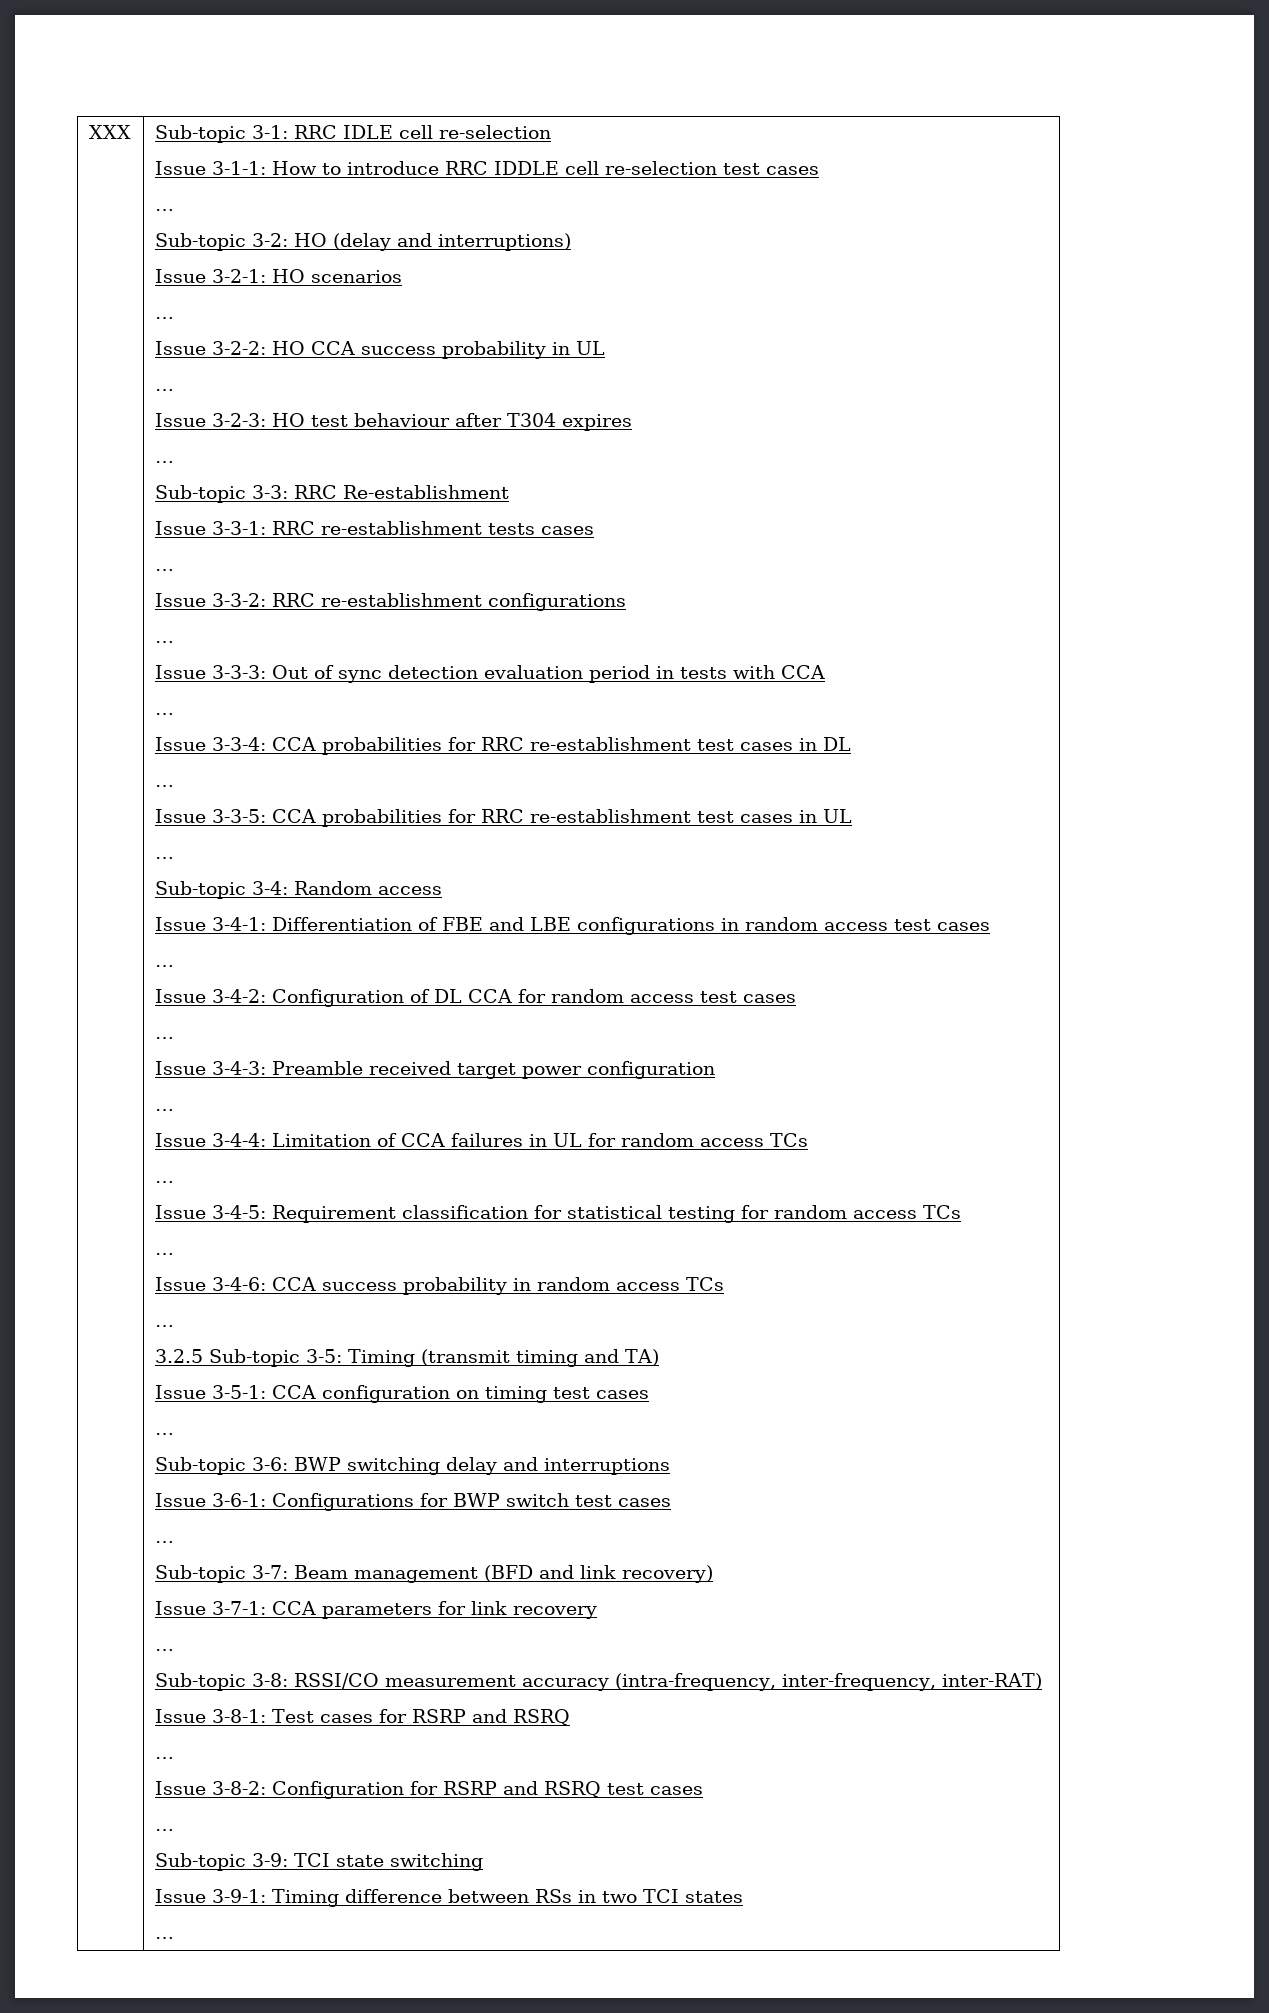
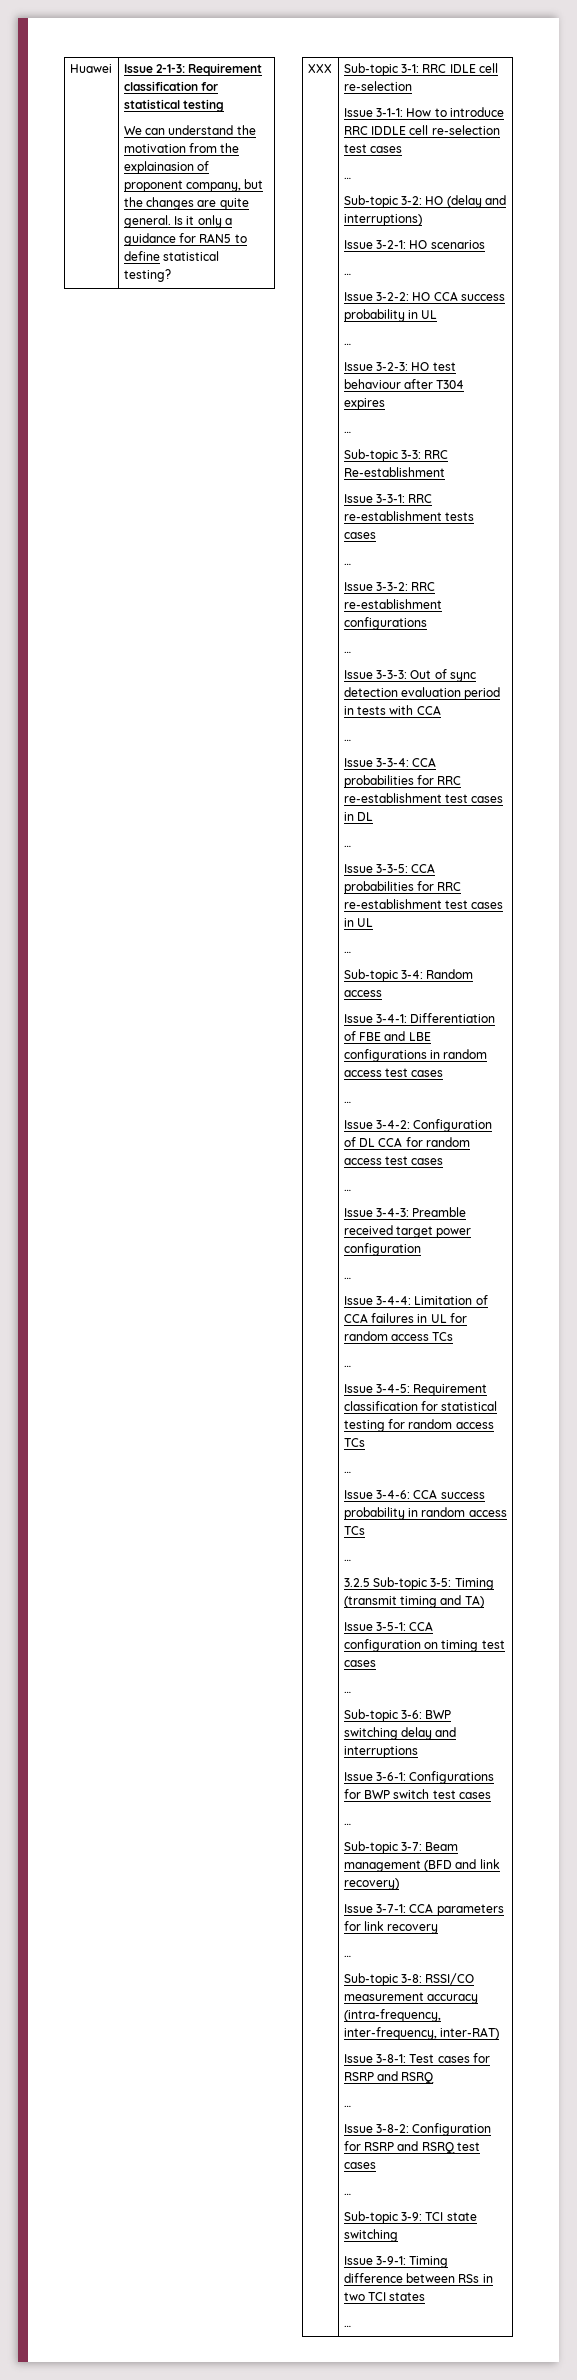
+ Huawei | Issue 2-1-3: Requirement classification for statistical testing
+ We can understand the motivation from the explainasion of proponent company, but the changes are quite general. Is it only a guidance for RAN5 to define statistical testing?

